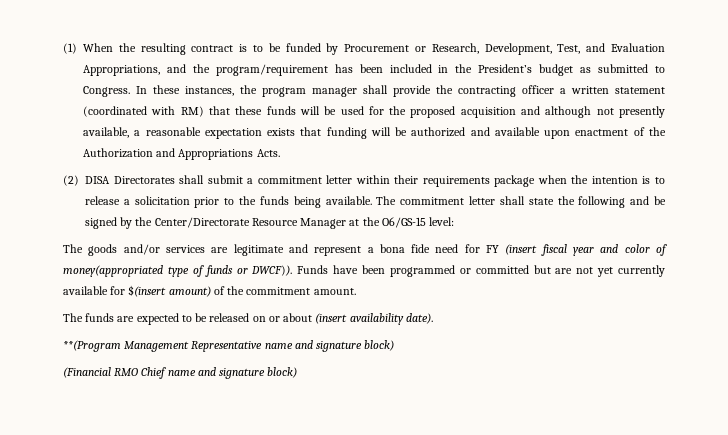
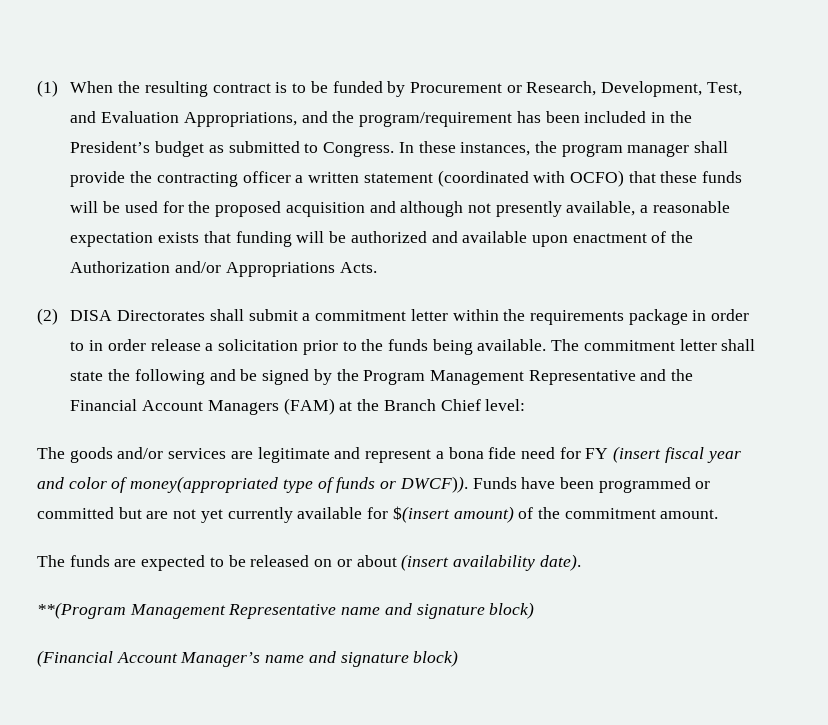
- In these instances, the program manager shall provide the contracting officer a written statement (coordinated with RM) that these funds will be used for the proposed acquisition and although not presently available, a reasonable expectation exists that funding will be authorized and available upon enactment of the Authorization and Appropriations Acts.
+ In these instances, the program manager shall provide the contracting officer a written statement (coordinated with OCFO) that these funds will be used for the proposed acquisition and although not presently available, a reasonable expectation exists that funding will be authorized and available upon enactment of the Authorization and/or Appropriations Acts.
- (2) DISA Directorates shall submit a commitment letter within their requirements package when the intention is to release a solicitation prior to the funds being available.
+ (2) DISA Directorates shall submit a commitment letter within the requirements package in order to in order release a solicitation prior to the funds being available.
- The commitment letter shall state the following and be signed by the Center/Directorate Resource Manager at the O6/GS-15 level:
+ The commitment letter shall state the following and be signed by the Program Management Representative and the Financial Account Managers (FAM) at the Branch Chief level:
- (Financial RMO Chief name and signature block)
+ (Financial Account Manager’s name and signature block)

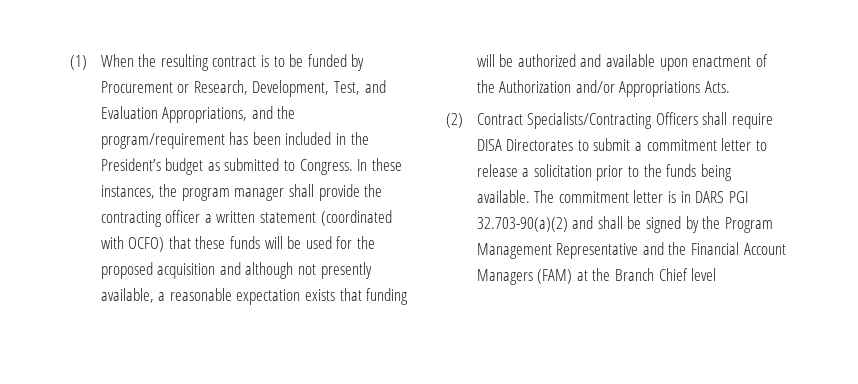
- (2) DISA Directorates shall submit a commitment letter within the requirements package in order to in order release a solicitation prior to the funds being available.
+ (2) Contract Specialists/Contracting Officers shall require DISA Directorates to submit a commitment letter to release a solicitation prior to the funds being available.
- The commitment letter shall state the following and be signed by the Program Management Representative and the Financial Account Managers (FAM) at the Branch Chief level:
- The goods and/or services are legitimate and represent a bona fide need for FY (insert fiscal year and color of money(appropriated type of funds or DWCF)). Funds have been programmed or committed but are not yet currently available for $(insert amount) of the commitment amount.
- The funds are expected to be released on or about (insert availability date).
- **(Program Management Representative name and signature block)
- (Financial Account Manager’s name and signature block)
+ The commitment letter is in DARS PGI 32.703-90(a)(2) and shall be signed by the Program Management Representative and the Financial Account Managers (FAM) at the Branch Chief level

